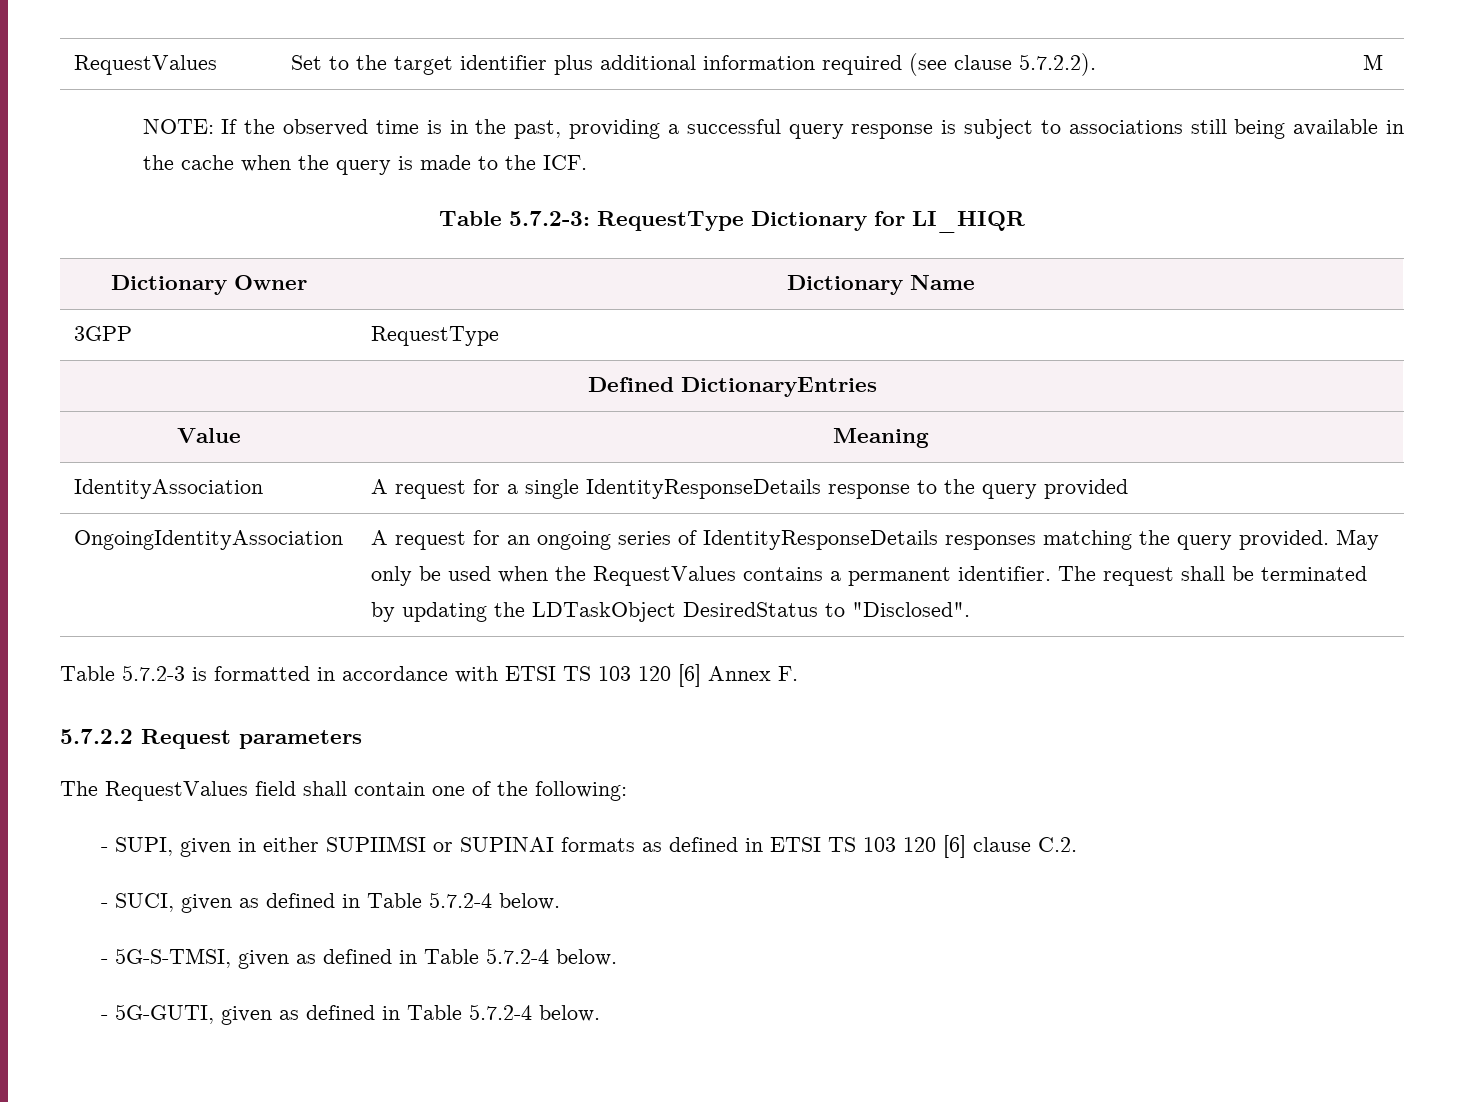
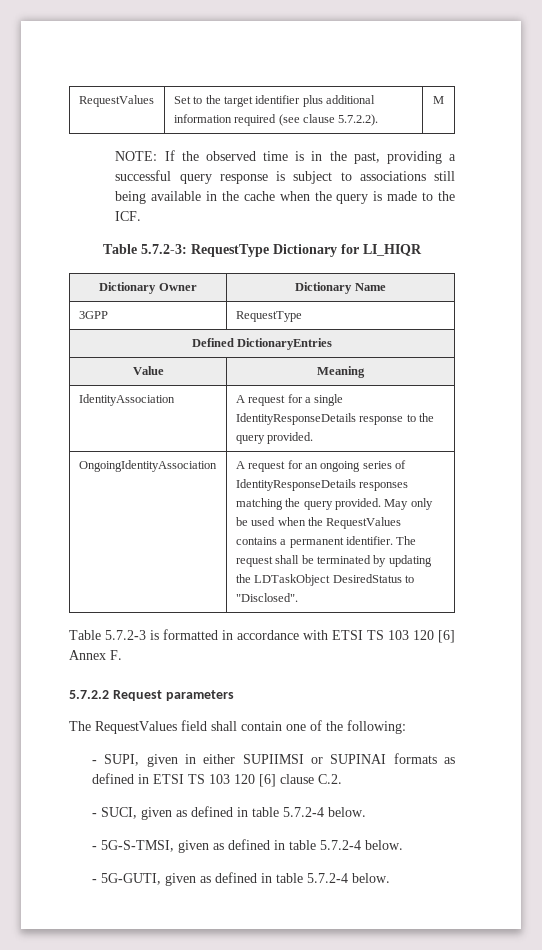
- IdentityAssociation | A request for a single IdentityResponseDetails response to the query provided
+ IdentityAssociation | A request for a single IdentityResponseDetails response to the query provided.
- - SUCI, given as defined in Table 5.7.2-4 below.
+ - SUCI, given as defined in table 5.7.2-4 below.
- - 5G-S-TMSI, given as defined in Table 5.7.2-4 below.
+ - 5G-S-TMSI, given as defined in table 5.7.2-4 below.
- - 5G-GUTI, given as defined in Table 5.7.2-4 below.
+ - 5G-GUTI, given as defined in table 5.7.2-4 below.

